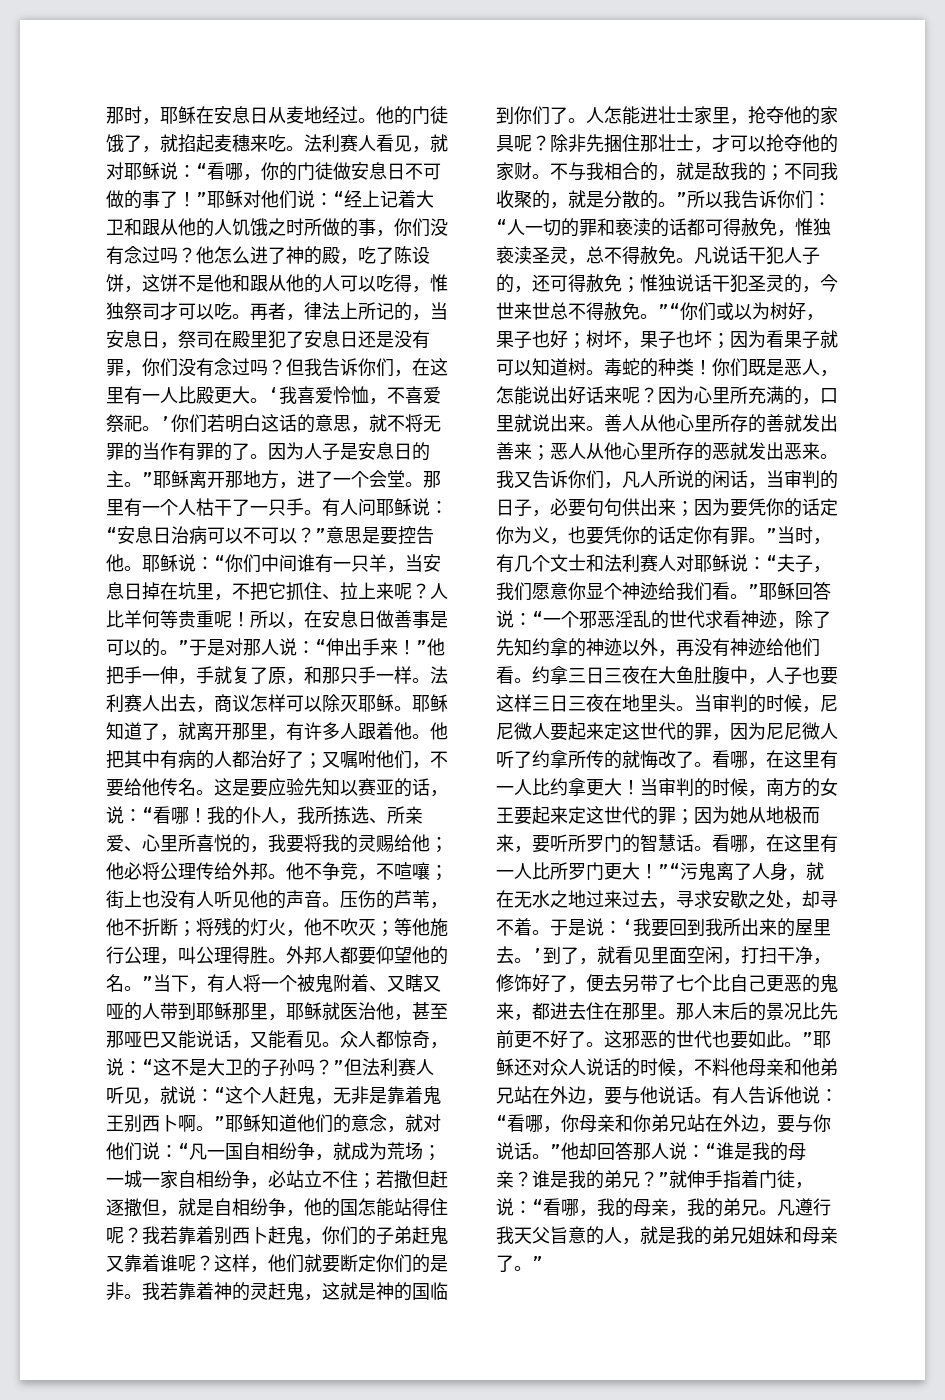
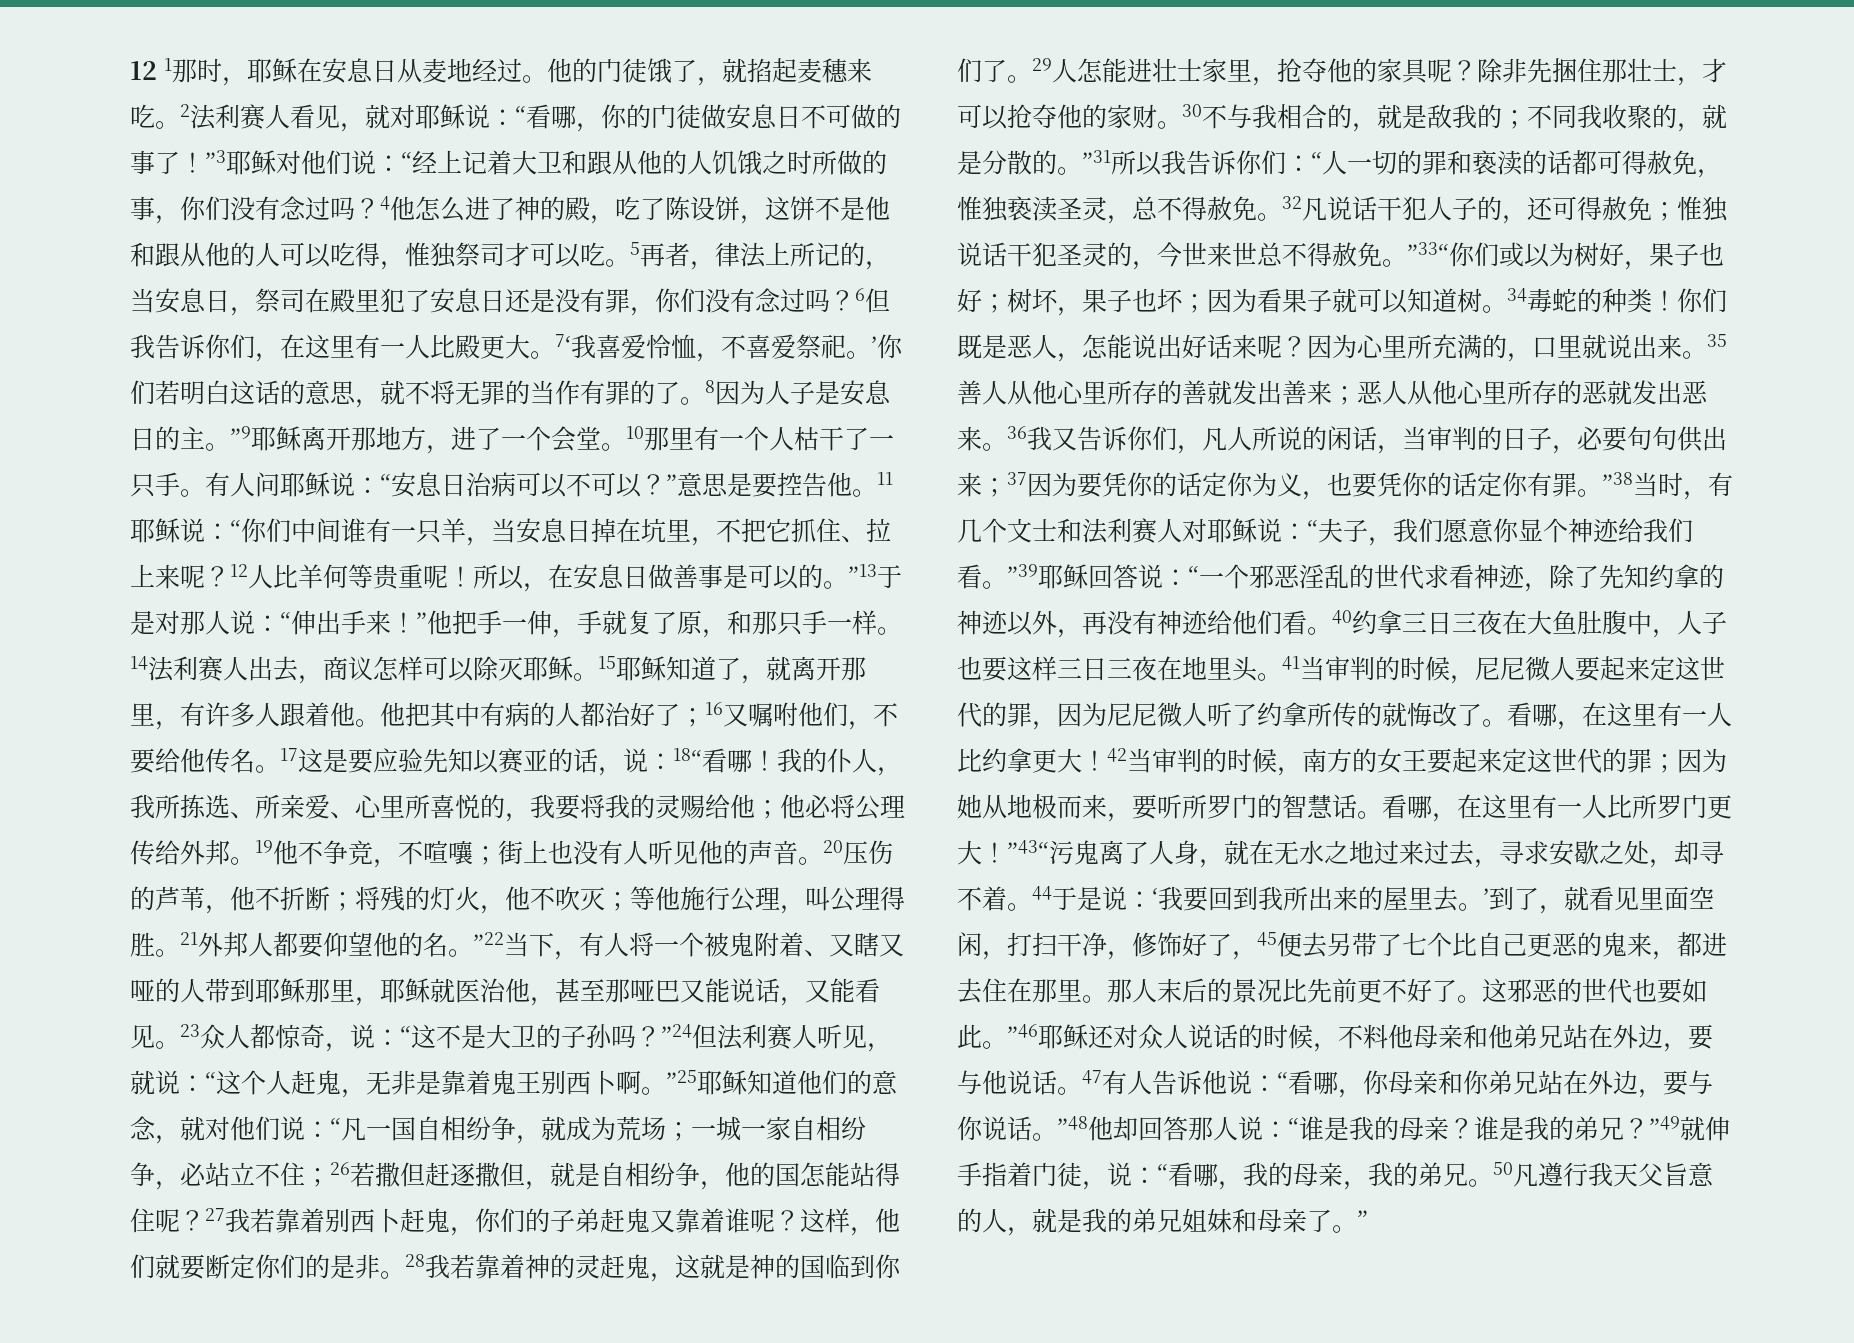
- 那时，耶稣在安息日从麦地经过。
+ 12 1那时，耶稣在安息日从麦地经过。
- 法利赛人看见，就对耶稣说：“看哪，你的门徒做安息日不可做的事了！”耶稣对他们说：“经上记着大卫和跟从他的人饥饿之时所做的事，你们没有念过吗？
+ 2法利赛人看见，就对耶稣说：“看哪，你的门徒做安息日不可做的事了！”3耶稣对他们说：“经上记着大卫和跟从他的人饥饿之时所做的事，你们没有念过吗？
- 他怎么进了神的殿，吃了陈设饼，这饼不是他和跟从他的人可以吃得，惟独祭司才可以吃。
+ 4他怎么进了神的殿，吃了陈设饼，这饼不是他和跟从他的人可以吃得，惟独祭司才可以吃。
- 再者，律法上所记的，当安息日，祭司在殿里犯了安息日还是没有罪，你们没有念过吗？
+ 5再者，律法上所记的，当安息日，祭司在殿里犯了安息日还是没有罪，你们没有念过吗？
- 但我告诉你们，在这里有一人比殿更大。
+ 6但我告诉你们，在这里有一人比殿更大。
- ‘我喜爱怜恤，不喜爱祭祀。’你们若明白这话的意思，就不将无罪的当作有罪的了。
+ 7‘我喜爱怜恤，不喜爱祭祀。’你们若明白这话的意思，就不将无罪的当作有罪的了。
- 因为人子是安息日的主。”耶稣离开那地方，进了一个会堂。
+ 8因为人子是安息日的主。”9耶稣离开那地方，进了一个会堂。
- 那里有一个人枯干了一只手。
+ 10那里有一个人枯干了一只手。
- 耶稣说：“你们中间谁有一只羊，当安息日掉在坑里，不把它抓住、拉上来呢？
+ 11耶稣说：“你们中间谁有一只羊，当安息日掉在坑里，不把它抓住、拉上来呢？
- 人比羊何等贵重呢！
+ 12人比羊何等贵重呢！
- 所以，在安息日做善事是可以的。”于是对那人说：“伸出手来！”他把手一伸，手就复了原，和那只手一样。
+ 所以，在安息日做善事是可以的。”13于是对那人说：“伸出手来！”他把手一伸，手就复了原，和那只手一样。
- 法利赛人出去，商议怎样可以除灭耶稣。
+ 14法利赛人出去，商议怎样可以除灭耶稣。
- 耶稣知道了，就离开那里，有许多人跟着他。
+ 15耶稣知道了，就离开那里，有许多人跟着他。
- 他把其中有病的人都治好了；又嘱咐他们，不要给他传名。
+ 他把其中有病的人都治好了；16又嘱咐他们，不要给他传名。
- 这是要应验先知以赛亚的话，说：“看哪！
+ 17这是要应验先知以赛亚的话，说：18“看哪！
- 他不争竞，不喧嚷；街上也没有人听见他的声音。
+ 19他不争竞，不喧嚷；街上也没有人听见他的声音。
- 压伤的芦苇，他不折断；将残的灯火，他不吹灭；等他施行公理，叫公理得胜。
+ 20压伤的芦苇，他不折断；将残的灯火，他不吹灭；等他施行公理，叫公理得胜。
- 外邦人都要仰望他的名。”当下，有人将一个被鬼附着、又瞎又哑的人带到耶稣那里，耶稣就医治他，甚至那哑巴又能说话，又能看见。
+ 21外邦人都要仰望他的名。”22当下，有人将一个被鬼附着、又瞎又哑的人带到耶稣那里，耶稣就医治他，甚至那哑巴又能说话，又能看见。
- 众人都惊奇，说：
+ 23众人都惊奇，说：
- “这不是大卫的子孙吗？”但法利赛人听见，就说：
+ “这不是大卫的子孙吗？”24但法利赛人听见，就说：
- “这个人赶鬼，无非是靠着鬼王别西卜啊。”耶稣知道他们的意念，就对他们说：
+ “这个人赶鬼，无非是靠着鬼王别西卜啊。”25耶稣知道他们的意念，就对他们说：
- 若撒但赶逐撒但，就是自相纷争，他的国怎能站得住呢？
+ 26若撒但赶逐撒但，就是自相纷争，他的国怎能站得住呢？
- 我若靠着别西卜赶鬼，你们的子弟赶鬼又靠着谁呢？
+ 27我若靠着别西卜赶鬼，你们的子弟赶鬼又靠着谁呢？
- 我若靠着神的灵赶鬼，这就是神的国临到你们了。
+ 28我若靠着神的灵赶鬼，这就是神的国临到你们了。
- 人怎能进壮士家里，抢夺他的家具呢？
+ 29人怎能进壮士家里，抢夺他的家具呢？
- 不与我相合的，就是敌我的；不同我收聚的，就是分散的。”所以我告诉你们：“人一切的罪和亵渎的话都可得赦免，惟独亵渎圣灵，总不得赦免。
+ 30不与我相合的，就是敌我的；不同我收聚的，就是分散的。”31所以我告诉你们：“人一切的罪和亵渎的话都可得赦免，惟独亵渎圣灵，总不得赦免。
- 凡说话干犯人子的，还可得赦免；惟独说话干犯圣灵的，今世来世总不得赦免。”“你们或以为树好，果子也好；树坏，果子也坏；因为看果子就可以知道树。
+ 32凡说话干犯人子的，还可得赦免；惟独说话干犯圣灵的，今世来世总不得赦免。”33“你们或以为树好，果子也好；树坏，果子也坏；因为看果子就可以知道树。
- 毒蛇的种类！
+ 34毒蛇的种类！
- 善人从他心里所存的善就发出善来；恶人从他心里所存的恶就发出恶来。
+ 35善人从他心里所存的善就发出善来；恶人从他心里所存的恶就发出恶来。
- 我又告诉你们，凡人所说的闲话，当审判的日子，必要句句供出来；
+ 36我又告诉你们，凡人所说的闲话，当审判的日子，必要句句供出来；
- 因为要凭你的话定你为义，也要凭你的话定你有罪。”当时，有几个文士和法利赛人对耶稣说：
+ 37因为要凭你的话定你为义，也要凭你的话定你有罪。”38当时，有几个文士和法利赛人对耶稣说：
- “夫子，我们愿意你显个神迹给我们看。”耶稣回答说：
+ “夫子，我们愿意你显个神迹给我们看。”39耶稣回答说：
- 约拿三日三夜在大鱼肚腹中，人子也要这样三日三夜在地里头。
+ 40约拿三日三夜在大鱼肚腹中，人子也要这样三日三夜在地里头。
- 当审判的时候，尼尼微人要起来定这世代的罪，因为尼尼微人听了约拿所传的就悔改了。
+ 41当审判的时候，尼尼微人要起来定这世代的罪，因为尼尼微人听了约拿所传的就悔改了。
- 当审判的时候，南方的女王要起来定这世代的罪；因为她从地极而来，要听所罗门的智慧话。
+ 42当审判的时候，南方的女王要起来定这世代的罪；因为她从地极而来，要听所罗门的智慧话。
- 看哪，在这里有一人比所罗门更大！”“污鬼离了人身，就在无水之地过来过去，寻求安歇之处，却寻不着。
+ 看哪，在这里有一人比所罗门更大！”43“污鬼离了人身，就在无水之地过来过去，寻求安歇之处，却寻不着。
- 于是说：‘我要回到我所出来的屋里去。’到了，就看见里面空闲，打扫干净，修饰好了，便去另带了七个比自己更恶的鬼来，都进去住在那里。
+ 44于是说：‘我要回到我所出来的屋里去。’到了，就看见里面空闲，打扫干净，修饰好了，45便去另带了七个比自己更恶的鬼来，都进去住在那里。
- 这邪恶的世代也要如此。”耶稣还对众人说话的时候，不料他母亲和他弟兄站在外边，要与他说话。
+ 这邪恶的世代也要如此。”46耶稣还对众人说话的时候，不料他母亲和他弟兄站在外边，要与他说话。
- 有人告诉他说：“看哪，你母亲和你弟兄站在外边，要与你说话。”他却回答那人说：“谁是我的母亲？
+ 47有人告诉他说：“看哪，你母亲和你弟兄站在外边，要与你说话。”48他却回答那人说：“谁是我的母亲？
- 谁是我的弟兄？”就伸手指着门徒，说：“看哪，我的母亲，我的弟兄。
+ 谁是我的弟兄？”49就伸手指着门徒，说：“看哪，我的母亲，我的弟兄。
- 凡遵行我天父旨意的人，就是我的弟兄姐妹和母亲了。”
+ 50凡遵行我天父旨意的人，就是我的弟兄姐妹和母亲了。”

